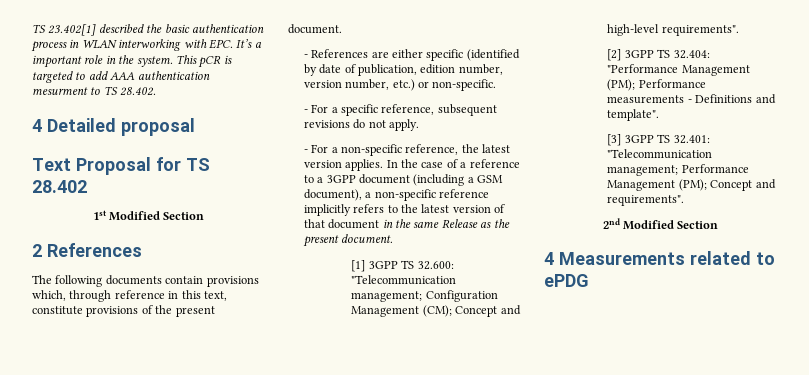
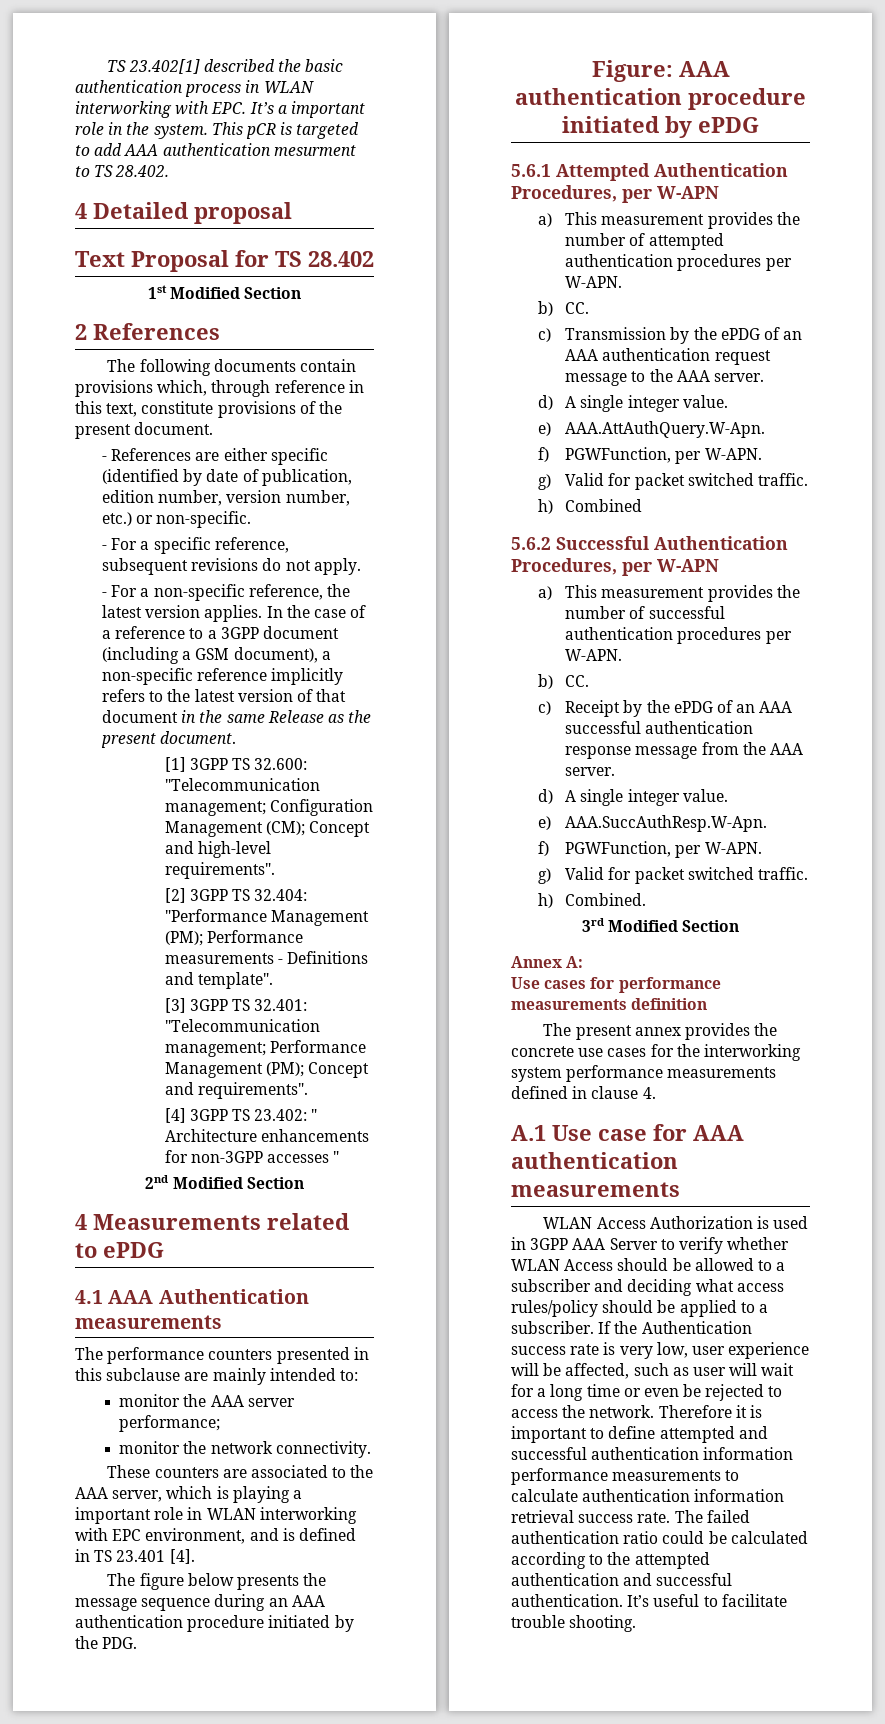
+ [4] 3GPP TS 23.402: " Architecture enhancements for non-3GPP accesses "
+ 4.1 AAA Authentication measurements
+ The performance counters presented in this subclause are mainly intended to:
+ monitor the AAA server performance;
+ monitor the network connectivity.
+ These counters are associated to the AAA server, which is playing a important role in WLAN interworking with EPC environment, and is defined in TS 23.401 [4].
+ The figure below presents the message sequence during an AAA authentication procedure initiated by the PDG.
+ Figure: AAA authentication procedure initiated by ePDG
+ 5.6.1 Attempted Authentication Procedures, per W-APN
+ a) This measurement provides the number of attempted authentication procedures per W-APN.
+ b) CC.
+ c) Transmission by the ePDG of an AAA authentication request message to the AAA server.
+ d) A single integer value.
+ e) AAA.AttAuthQuery.W-Apn.
+ f) PGWFunction, per W-APN.
+ g) Valid for packet switched traffic.
+ h) Combined
+ 5.6.2 Successful Authentication Procedures, per W-APN
+ a) This measurement provides the number of successful authentication procedures per W-APN.
+ b) CC.
+ c) Receipt by the ePDG of an AAA successful authentication response message from the AAA server.
+ d) A single integer value.
+ e) AAA.SuccAuthResp.W-Apn.
+ f) PGWFunction, per W-APN.
+ g) Valid for packet switched traffic.
+ h) Combined.
+ 3rd Modified Section
+ Annex A:
+ Use cases for performance measurements definition
+ The present annex provides the concrete use cases for the interworking system performance measurements defined in clause 4.
+ A.1 Use case for AAA authentication measurements
+ WLAN Access Authorization is used in 3GPP AAA Server to verify whether WLAN Access should be allowed to a subscriber and deciding what access rules/policy should be applied to a subscriber. If the Authentication success rate is very low, user experience will be affected, such as user will wait for a long time or even be rejected to access the network. Therefore it is important to define attempted and successful authentication information performance measurements to calculate authentication information retrieval success rate. The failed authentication ratio could be calculated according to the attempted authentication and successful authentication. It’s useful to facilitate trouble shooting.

